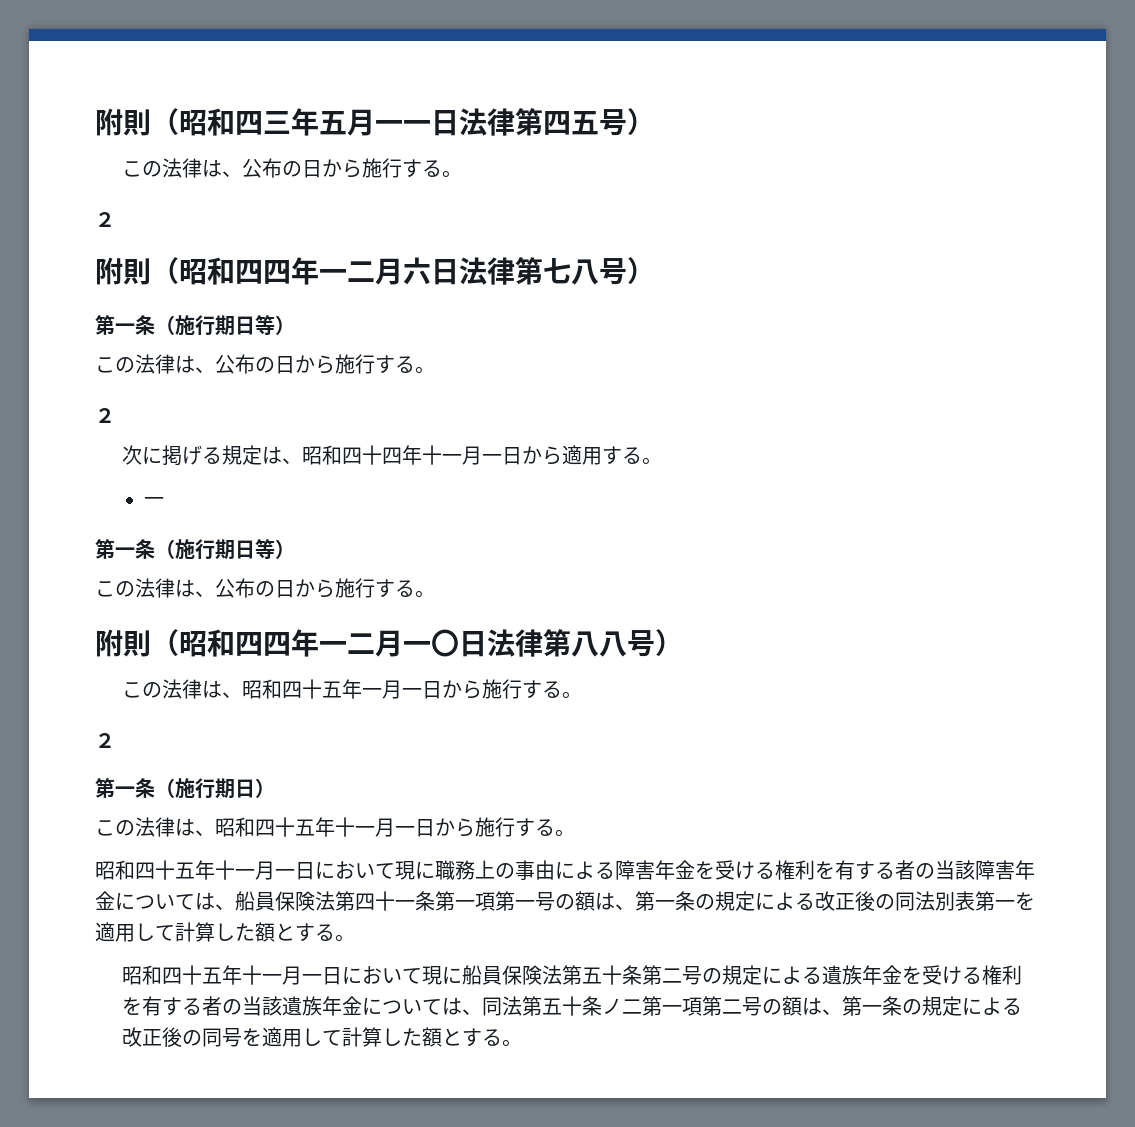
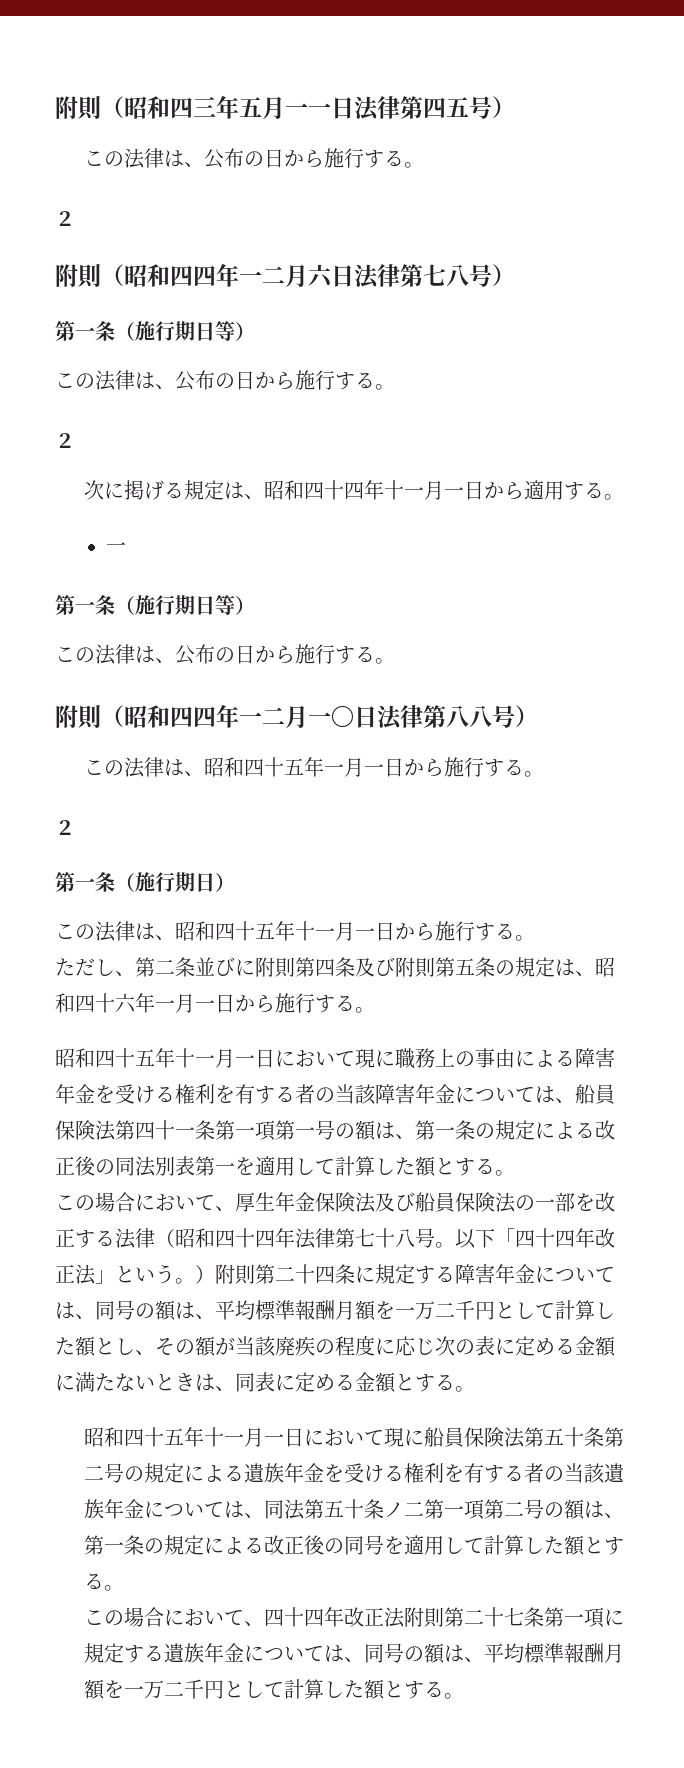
+ ただし、第二条並びに附則第四条及び附則第五条の規定は、昭和四十六年一月一日から施行する。
+ この場合において、厚生年金保険法及び船員保険法の一部を改正する法律（昭和四十四年法律第七十八号。以下「四十四年改正法」という。）附則第二十四条に規定する障害年金については、同号の額は、平均標準報酬月額を一万二千円として計算した額とし、その額が当該廃疾の程度に応じ次の表に定める金額に満たないときは、同表に定める金額とする。
+ この場合において、四十四年改正法附則第二十七条第一項に規定する遺族年金については、同号の額は、平均標準報酬月額を一万二千円として計算した額とする。

